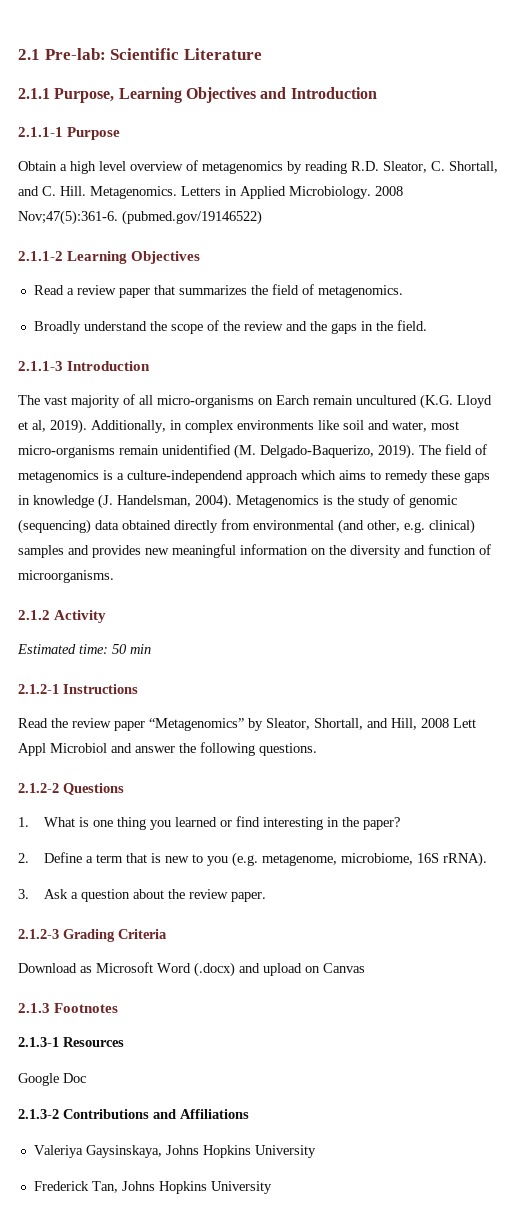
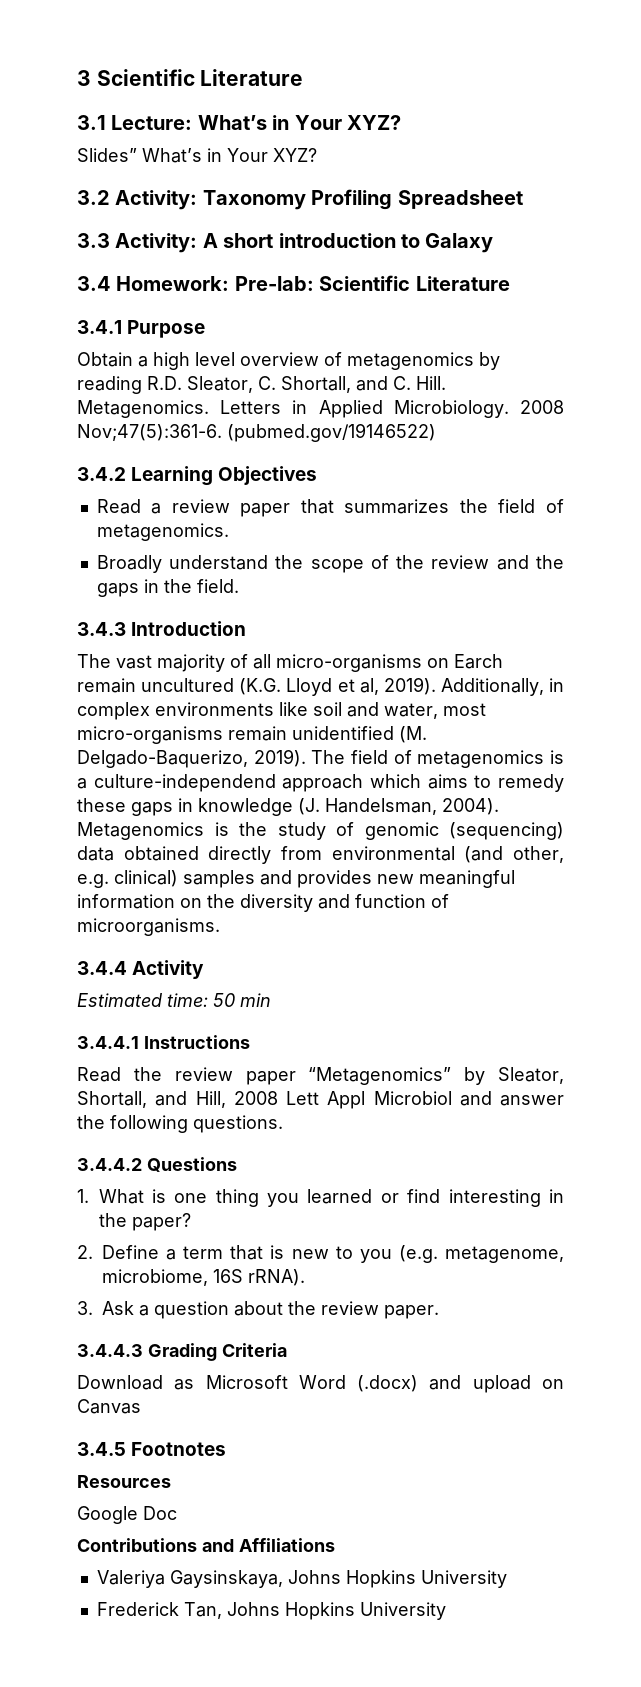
- 2.1 Pre-lab: Scientific Literature
- 2.1.1 Purpose, Learning Objectives and Introduction
- 2.1.1-1 Purpose
+ 3 Scientific Literature
+ 3.1 Lecture: What’s in Your XYZ?
+ Slides” What’s in Your XYZ?
+ 3.2 Activity: Taxonomy Profiling Spreadsheet
+ 3.3 Activity: A short introduction to Galaxy
+ 3.4 Homework: Pre-lab: Scientific Literature
+ 3.4.1 Purpose
- 2.1.1-2 Learning Objectives
+ 3.4.2 Learning Objectives
- 2.1.1-3 Introduction
+ 3.4.3 Introduction
- 2.1.2 Activity
+ 3.4.4 Activity
- 2.1.2-1 Instructions
+ 3.4.4.1 Instructions
- 2.1.2-2 Questions
+ 3.4.4.2 Questions
- 2.1.2-3 Grading Criteria
+ 3.4.4.3 Grading Criteria
- 2.1.3 Footnotes
+ 3.4.5 Footnotes
- 2.1.3-1 Resources
+ Resources
- 2.1.3-2 Contributions and Affiliations
+ Contributions and Affiliations

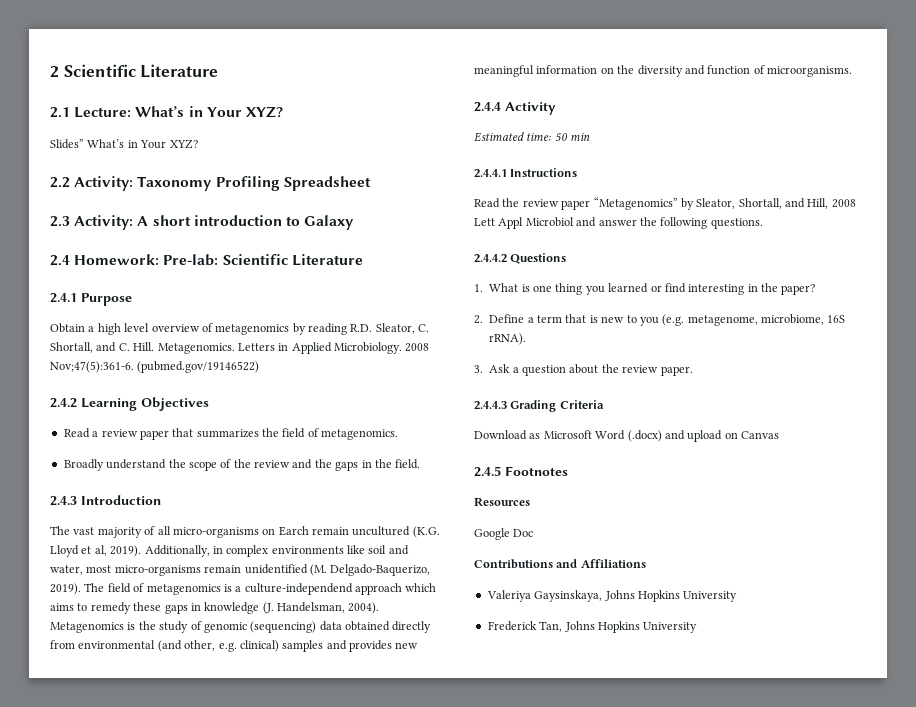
- 3 Scientific Literature
- 3.1 Lecture: What’s in Your XYZ?
+ 2 Scientific Literature
+ 2.1 Lecture: What’s in Your XYZ?
- 3.2 Activity: Taxonomy Profiling Spreadsheet
+ 2.2 Activity: Taxonomy Profiling Spreadsheet
- 3.3 Activity: A short introduction to Galaxy
+ 2.3 Activity: A short introduction to Galaxy
- 3.4 Homework: Pre-lab: Scientific Literature
+ 2.4 Homework: Pre-lab: Scientific Literature
- 3.4.1 Purpose
+ 2.4.1 Purpose
- 3.4.2 Learning Objectives
+ 2.4.2 Learning Objectives
- 3.4.3 Introduction
+ 2.4.3 Introduction
- 3.4.4 Activity
+ 2.4.4 Activity
- 3.4.4.1 Instructions
+ 2.4.4.1 Instructions
- 3.4.4.2 Questions
+ 2.4.4.2 Questions
- 3.4.4.3 Grading Criteria
+ 2.4.4.3 Grading Criteria
- 3.4.5 Footnotes
+ 2.4.5 Footnotes

